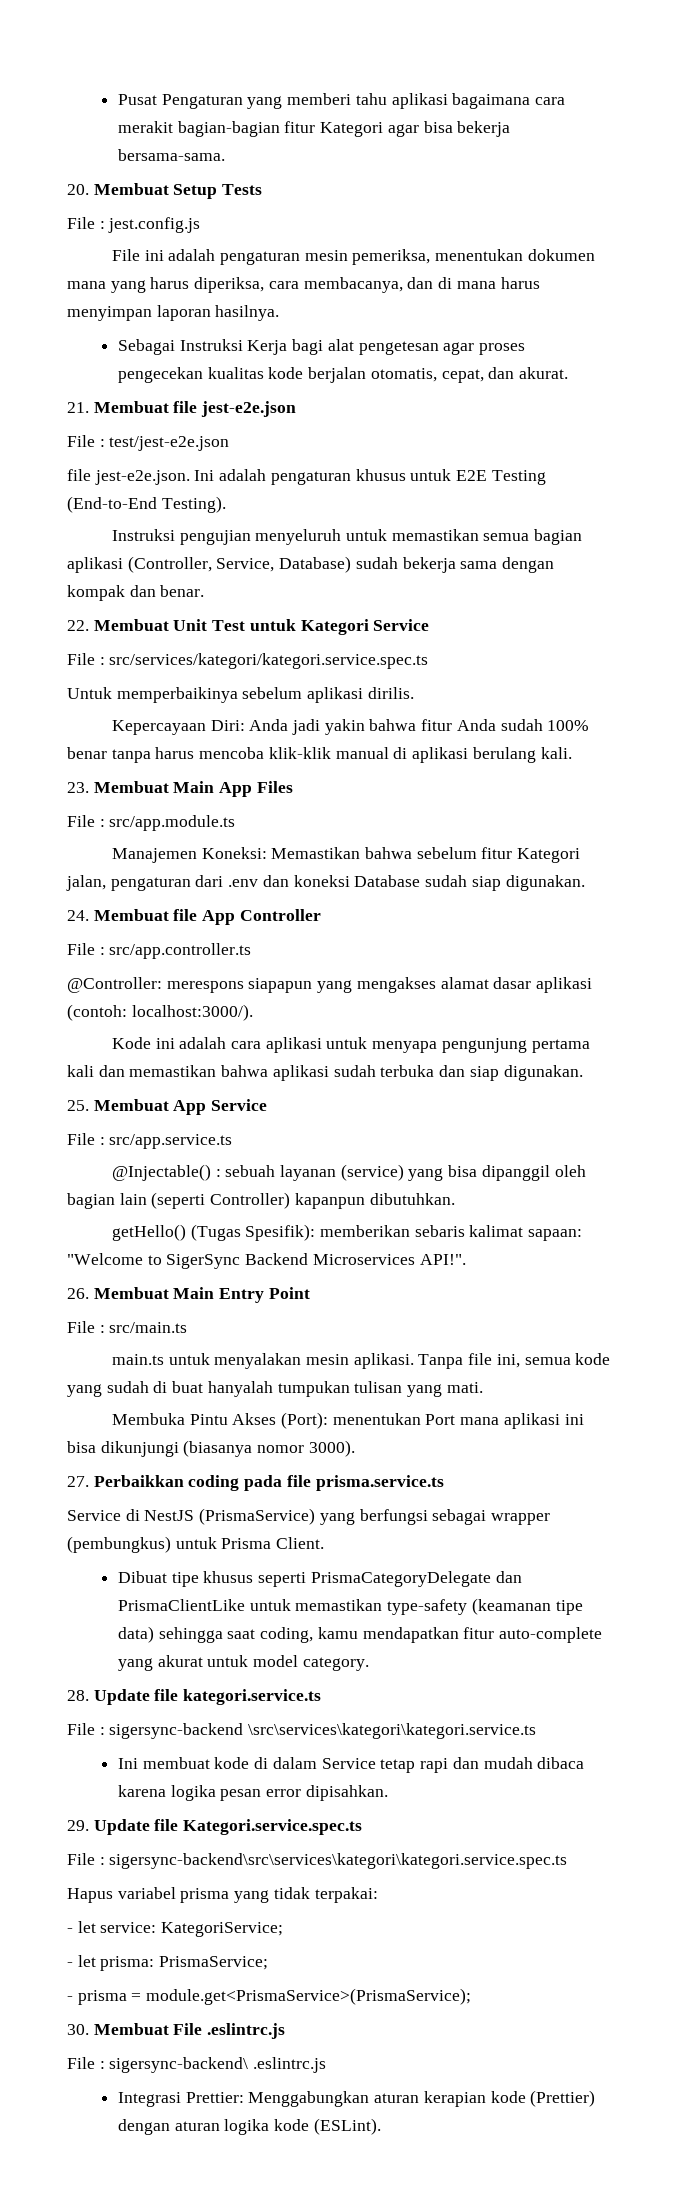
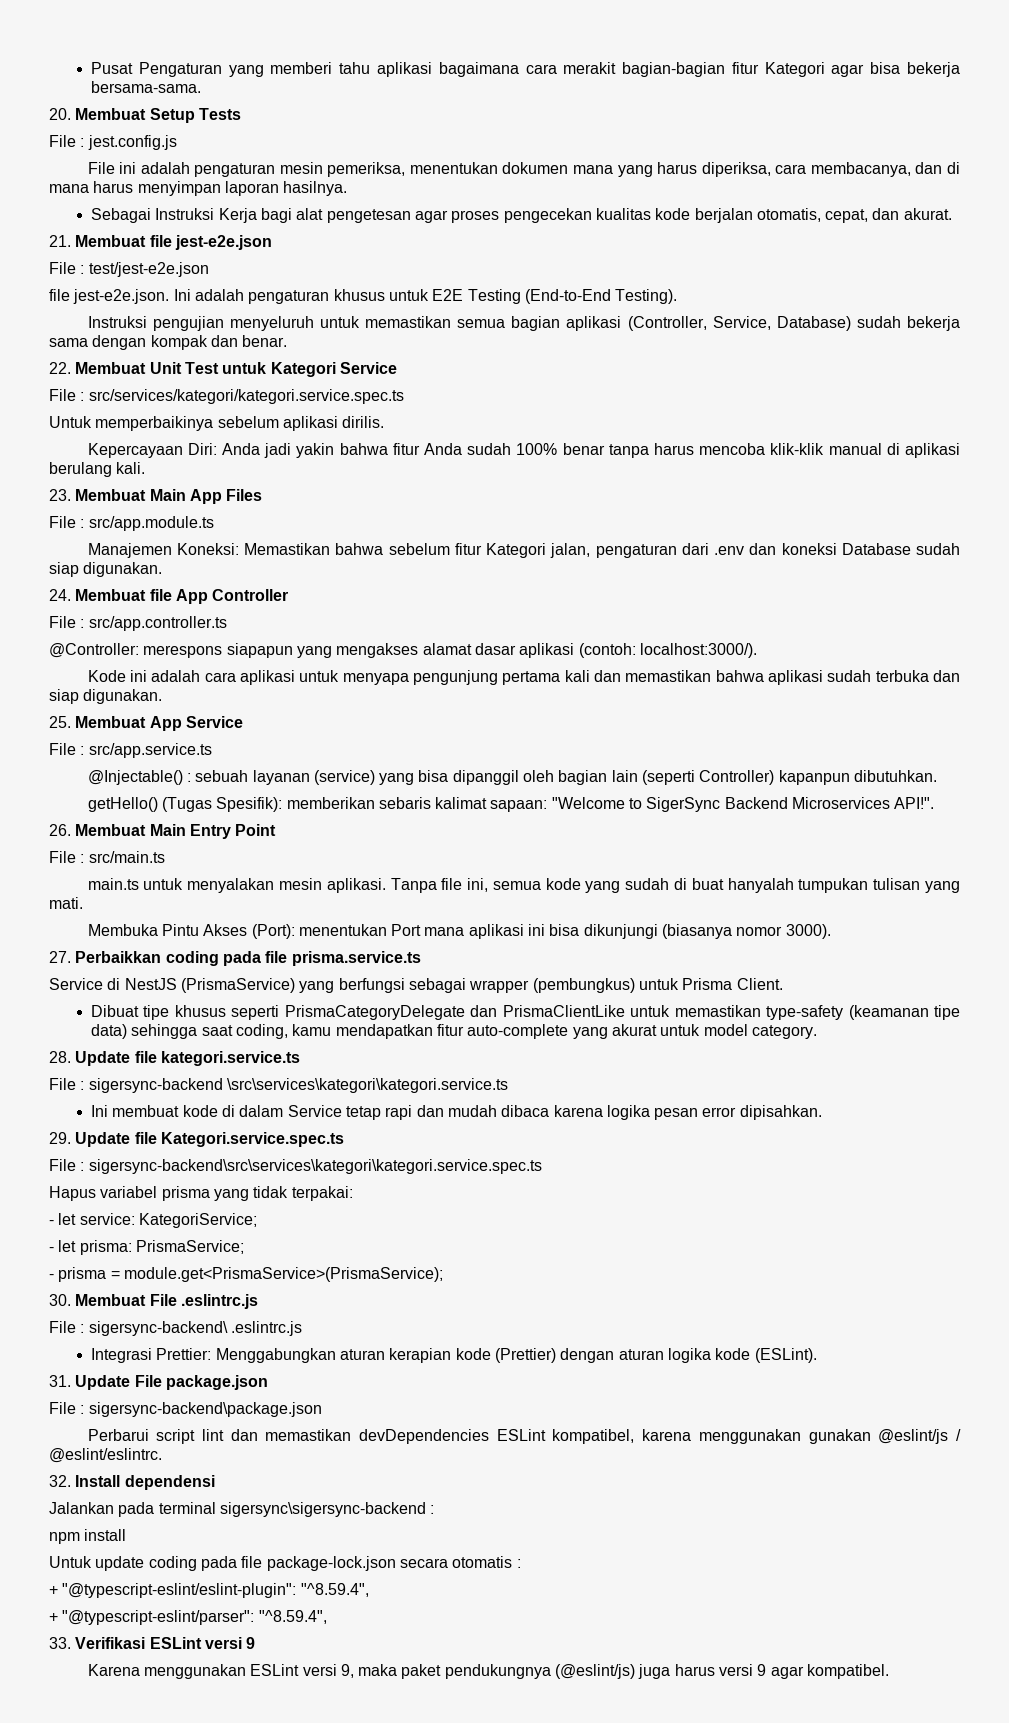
+ 31. Update File package.json
+ File : sigersync-backend\package.json
+ Perbarui script lint dan memastikan devDependencies ESLint kompatibel, karena menggunakan gunakan @eslint/js / @eslint/eslintrc.
+ 32. Install dependensi
+ Jalankan pada terminal sigersync\sigersync-backend :
+ npm install
+ Untuk update coding pada file package-lock.json secara otomatis :
+ + "@typescript-eslint/eslint-plugin": "^8.59.4",
+ + "@typescript-eslint/parser": "^8.59.4",
+ 33. Verifikasi ESLint versi 9
+ Karena menggunakan ESLint versi 9, maka paket pendukungnya (@eslint/js) juga harus versi 9 agar kompatibel.

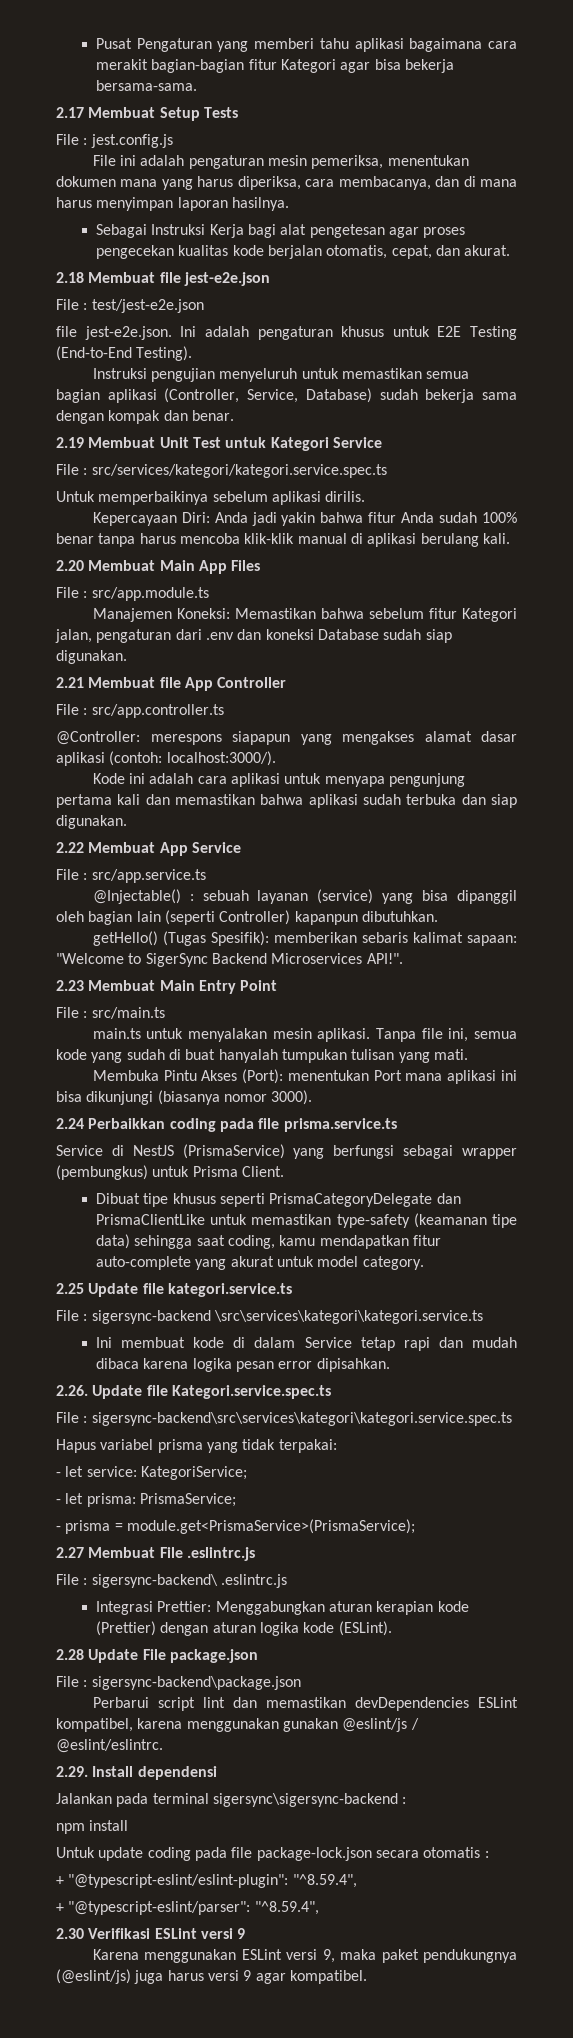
- 20. Membuat Setup Tests
+ 2.17 Membuat Setup Tests
- 21. Membuat file jest-e2e.json
+ 2.18 Membuat file jest-e2e.json
- 22. Membuat Unit Test untuk Kategori Service
+ 2.19 Membuat Unit Test untuk Kategori Service
- 23. Membuat Main App Files
+ 2.20 Membuat Main App Files
- 24. Membuat file App Controller
+ 2.21 Membuat file App Controller
- 25. Membuat App Service
+ 2.22 Membuat App Service
- 26. Membuat Main Entry Point
+ 2.23 Membuat Main Entry Point
- 27. Perbaikkan coding pada file prisma.service.ts
+ 2.24 Perbaikkan coding pada file prisma.service.ts
- 28. Update file kategori.service.ts
+ 2.25 Update file kategori.service.ts
- 29. Update file Kategori.service.spec.ts
+ 2.26. Update file Kategori.service.spec.ts
- 30. Membuat File .eslintrc.js
+ 2.27 Membuat File .eslintrc.js
- 31. Update File package.json
+ 2.28 Update File package.json
- 32. Install dependensi
+ 2.29. Install dependensi
- 33. Verifikasi ESLint versi 9
+ 2.30 Verifikasi ESLint versi 9

